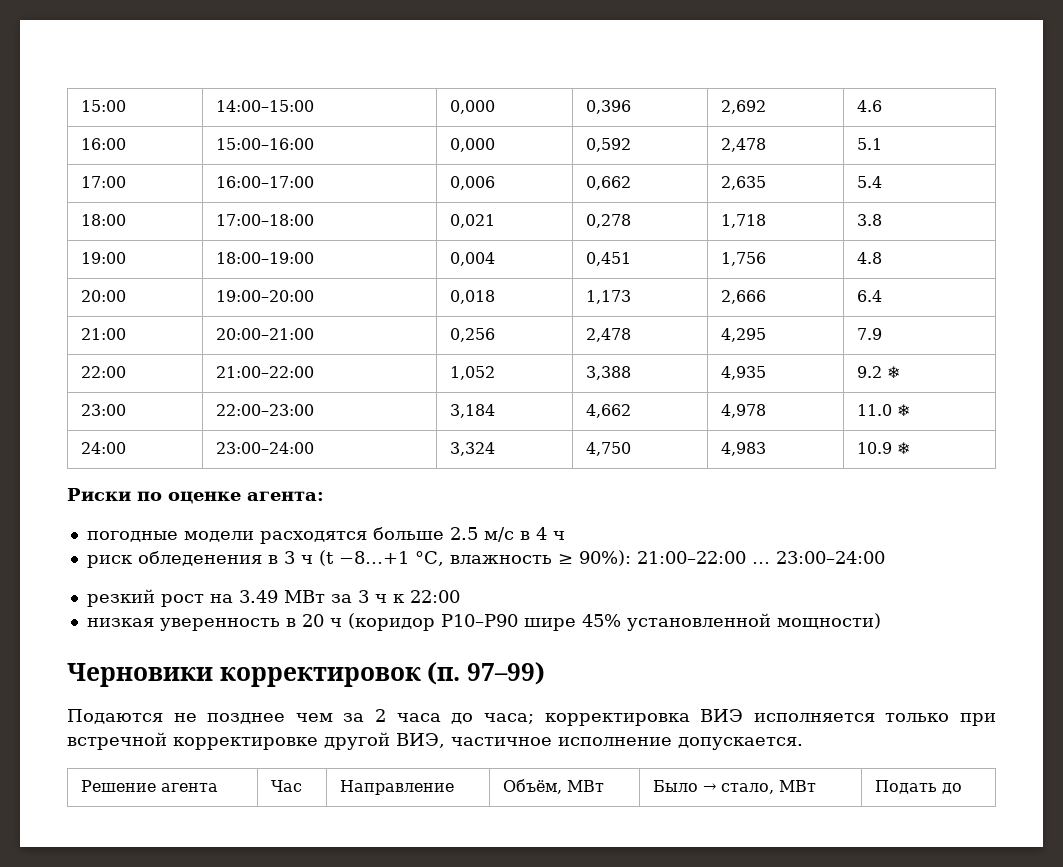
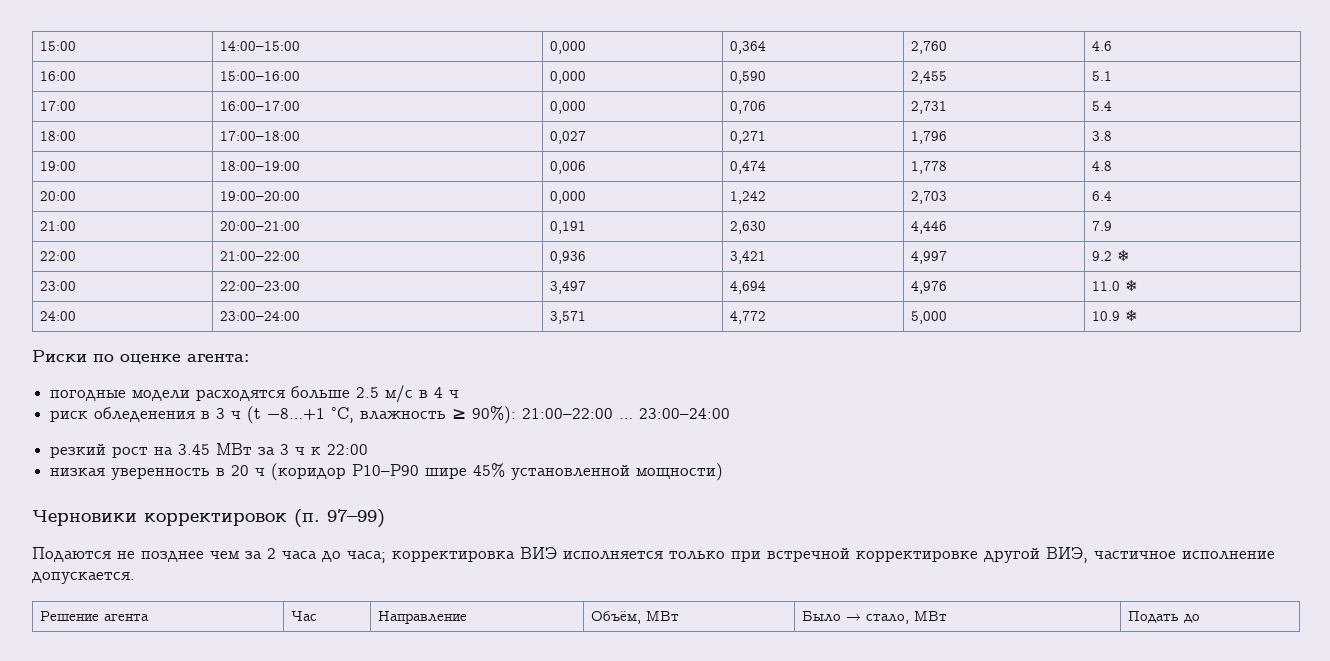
- 15:00 | 14:00–15:00 | 0,000 | 0,396 | 2,692 | 4.6
+ 15:00 | 14:00–15:00 | 0,000 | 0,364 | 2,760 | 4.6
- 16:00 | 15:00–16:00 | 0,000 | 0,592 | 2,478 | 5.1
+ 16:00 | 15:00–16:00 | 0,000 | 0,590 | 2,455 | 5.1
- 17:00 | 16:00–17:00 | 0,006 | 0,662 | 2,635 | 5.4
+ 17:00 | 16:00–17:00 | 0,000 | 0,706 | 2,731 | 5.4
- 18:00 | 17:00–18:00 | 0,021 | 0,278 | 1,718 | 3.8
+ 18:00 | 17:00–18:00 | 0,027 | 0,271 | 1,796 | 3.8
- 19:00 | 18:00–19:00 | 0,004 | 0,451 | 1,756 | 4.8
+ 19:00 | 18:00–19:00 | 0,006 | 0,474 | 1,778 | 4.8
- 20:00 | 19:00–20:00 | 0,018 | 1,173 | 2,666 | 6.4
+ 20:00 | 19:00–20:00 | 0,000 | 1,242 | 2,703 | 6.4
- 21:00 | 20:00–21:00 | 0,256 | 2,478 | 4,295 | 7.9
+ 21:00 | 20:00–21:00 | 0,191 | 2,630 | 4,446 | 7.9
- 22:00 | 21:00–22:00 | 1,052 | 3,388 | 4,935 | 9.2 ❄
+ 22:00 | 21:00–22:00 | 0,936 | 3,421 | 4,997 | 9.2 ❄
- 23:00 | 22:00–23:00 | 3,184 | 4,662 | 4,978 | 11.0 ❄
+ 23:00 | 22:00–23:00 | 3,497 | 4,694 | 4,976 | 11.0 ❄
- 24:00 | 23:00–24:00 | 3,324 | 4,750 | 4,983 | 10.9 ❄
+ 24:00 | 23:00–24:00 | 3,571 | 4,772 | 5,000 | 10.9 ❄
- резкий рост на 3.49 МВт за 3 ч к 22:00
+ резкий рост на 3.45 МВт за 3 ч к 22:00

